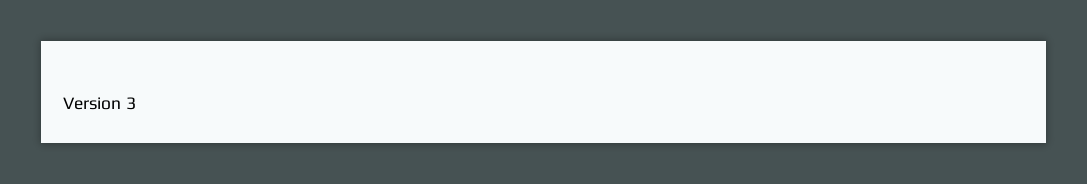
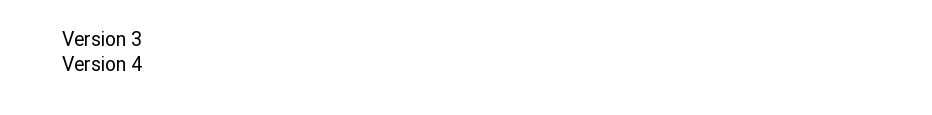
+ Version 4

